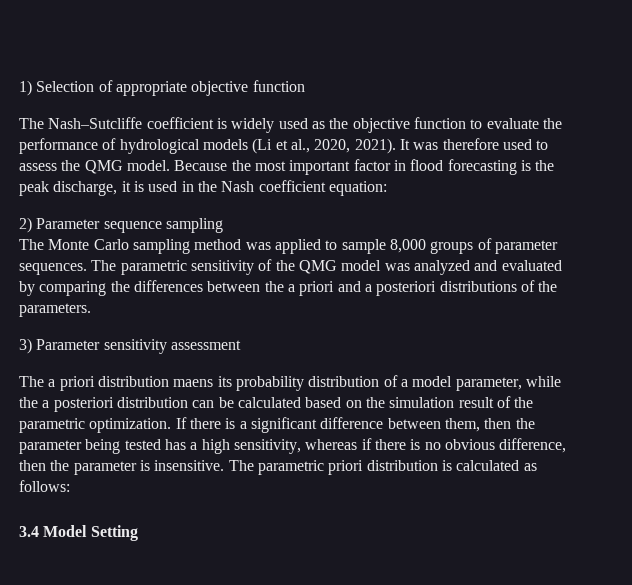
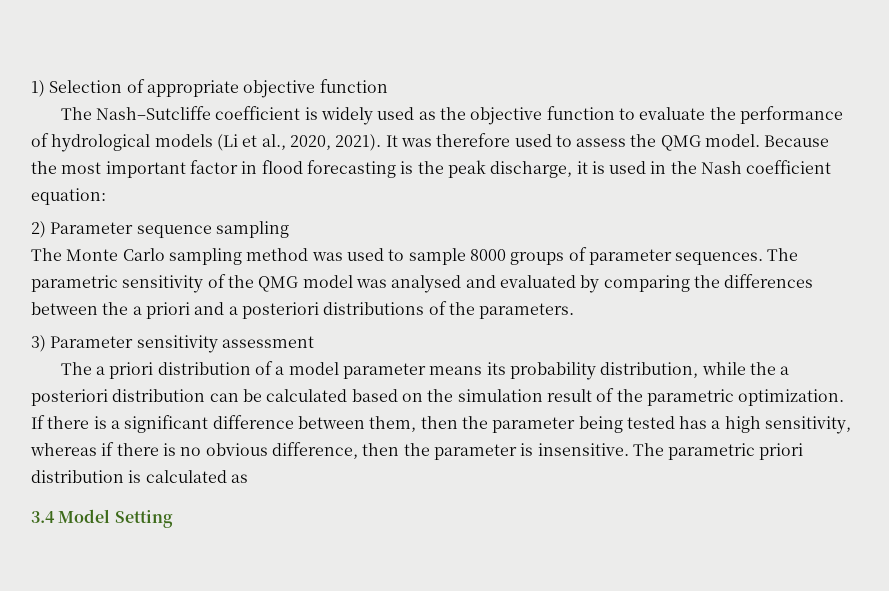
- The Monte Carlo sampling method was applied to sample 8,000 groups of parameter sequences.
+ The Monte Carlo sampling method was used to sample 8000 groups of parameter sequences.
- The parametric sensitivity of the QMG model was analyzed and evaluated by comparing the differences between the a priori and a posteriori distributions of the parameters.
+ The parametric sensitivity of the QMG model was analysed and evaluated by comparing the differences between the a priori and a posteriori distributions of the parameters.
- The a priori distribution maens its probability distribution of a model parameter, while the a posteriori distribution can be calculated based on the simulation result of the parametric optimization.
+ The a priori distribution of a model parameter means its probability distribution, while the a posteriori distribution can be calculated based on the simulation result of the parametric optimization.
- The parametric priori distribution is calculated as follows:
+ The parametric priori distribution is calculated as

